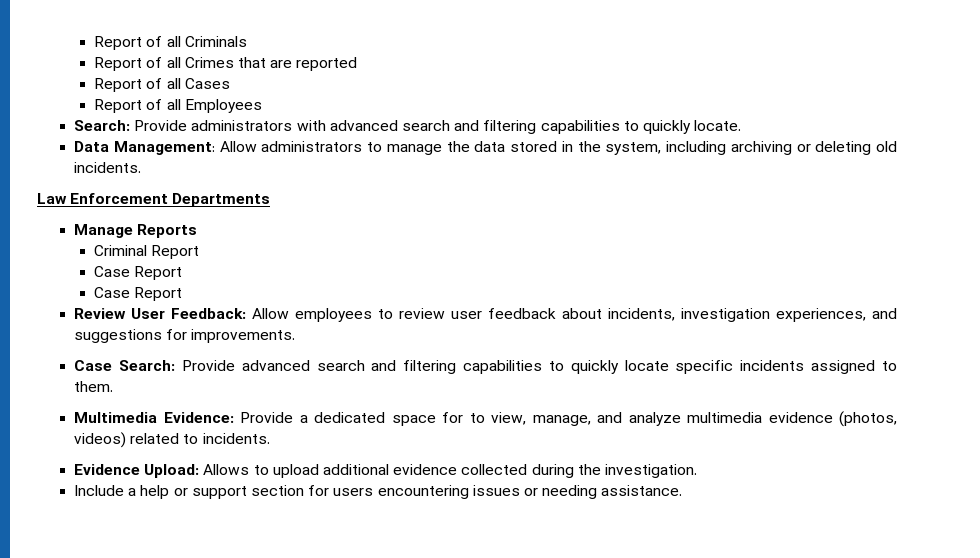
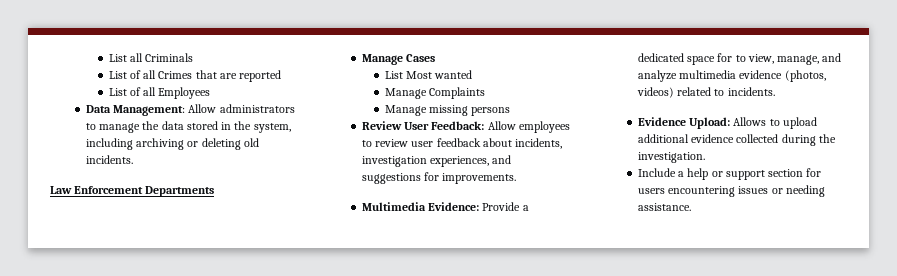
- Report of all Criminals
+ List all Criminals
- Report of all Crimes that are reported
+ List of all Crimes that are reported
- Report of all Cases
- Report of all Employees
- Search: Provide administrators with advanced search and filtering capabilities to quickly locate.
+ List of all Employees
- Manage Reports
- Criminal Report
- Case Report
- Case Report
+ Manage Cases
+ List Most wanted
+ Manage Complaints
+ Manage missing persons
- Case Search: Provide advanced search and filtering capabilities to quickly locate specific incidents assigned to them.

